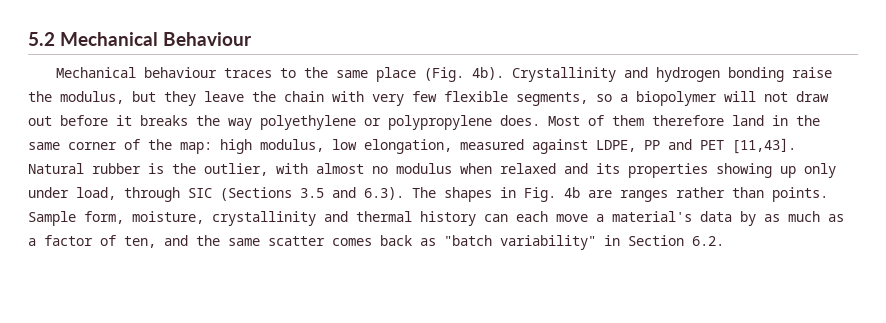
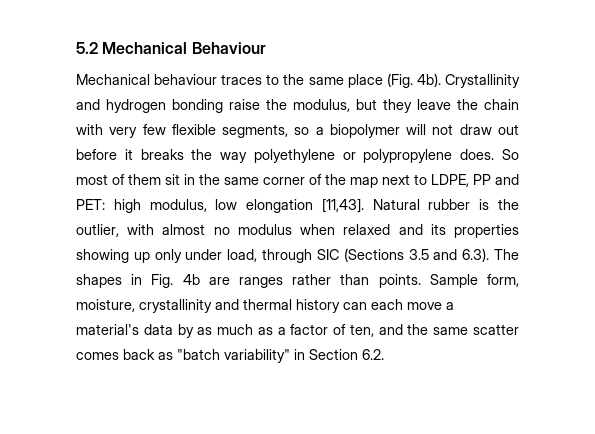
- Most of them therefore land in the same corner of the map: high modulus, low elongation, measured against LDPE, PP and PET [11,43].
+ So most of them sit in the same corner of the map next to LDPE, PP and PET: high modulus, low elongation [11,43].

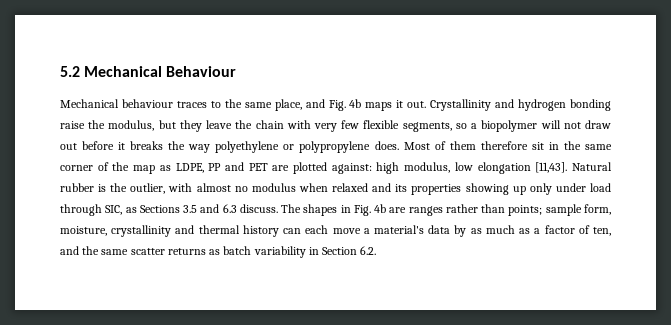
- Mechanical behaviour traces to the same place (Fig. 4b).
+ Mechanical behaviour traces to the same place, and Fig. 4b maps it out.
- So most of them sit in the same corner of the map next to LDPE, PP and PET: high modulus, low elongation [11,43].
+ Most of them therefore sit in the same corner of the map as LDPE, PP and PET are plotted against: high modulus, low elongation [11,43].
- Natural rubber is the outlier, with almost no modulus when relaxed and its properties showing up only under load, through SIC (Sections 3.5 and 6.3). The shapes in Fig. 4b are ranges rather than points. Sample form, moisture, crystallinity and thermal history can each move a material's data by as much as a factor of ten, and the same scatter comes back as "batch variability" in Section 6.2.
+ Natural rubber is the outlier, with almost no modulus when relaxed and its properties showing up only under load through SIC, as Sections 3.5 and 6.3 discuss. The shapes in Fig. 4b are ranges rather than points; sample form, moisture, crystallinity and thermal history can each move a material's data by as much as a factor of ten, and the same scatter returns as batch variability in Section 6.2.

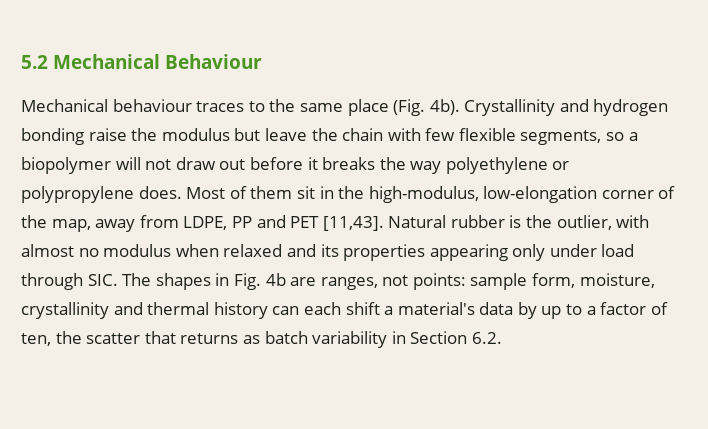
- Mechanical behaviour traces to the same place, and Fig. 4b maps it out.
+ Mechanical behaviour traces to the same place (Fig. 4b).
- Crystallinity and hydrogen bonding raise the modulus, but they leave the chain with very few flexible segments, so a biopolymer will not draw out before it breaks the way polyethylene or polypropylene does.
+ Crystallinity and hydrogen bonding raise the modulus but leave the chain with few flexible segments, so a biopolymer will not draw out before it breaks the way polyethylene or polypropylene does.
- Most of them therefore sit in the same corner of the map as LDPE, PP and PET are plotted against: high modulus, low elongation [11,43].
+ Most of them sit in the high-modulus, low-elongation corner of the map, away from LDPE, PP and PET [11,43].
- Natural rubber is the outlier, with almost no modulus when relaxed and its properties showing up only under load through SIC, as Sections 3.5 and 6.3 discuss. The shapes in Fig. 4b are ranges rather than points; sample form, moisture, crystallinity and thermal history can each move a material's data by as much as a factor of ten, and the same scatter returns as batch variability in Section 6.2.
+ Natural rubber is the outlier, with almost no modulus when relaxed and its properties appearing only under load through SIC. The shapes in Fig. 4b are ranges, not points: sample form, moisture, crystallinity and thermal history can each shift a material's data by up to a factor of ten, the scatter that returns as batch variability in Section 6.2.

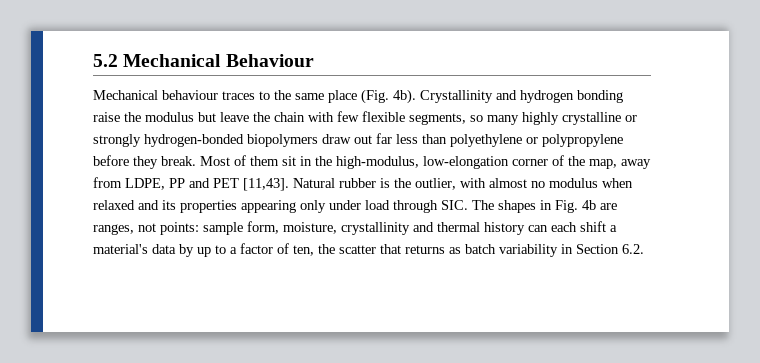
- Crystallinity and hydrogen bonding raise the modulus but leave the chain with few flexible segments, so a biopolymer will not draw out before it breaks the way polyethylene or polypropylene does.
+ Crystallinity and hydrogen bonding raise the modulus but leave the chain with few flexible segments, so many highly crystalline or strongly hydrogen-bonded biopolymers draw out far less than polyethylene or polypropylene before they break.

